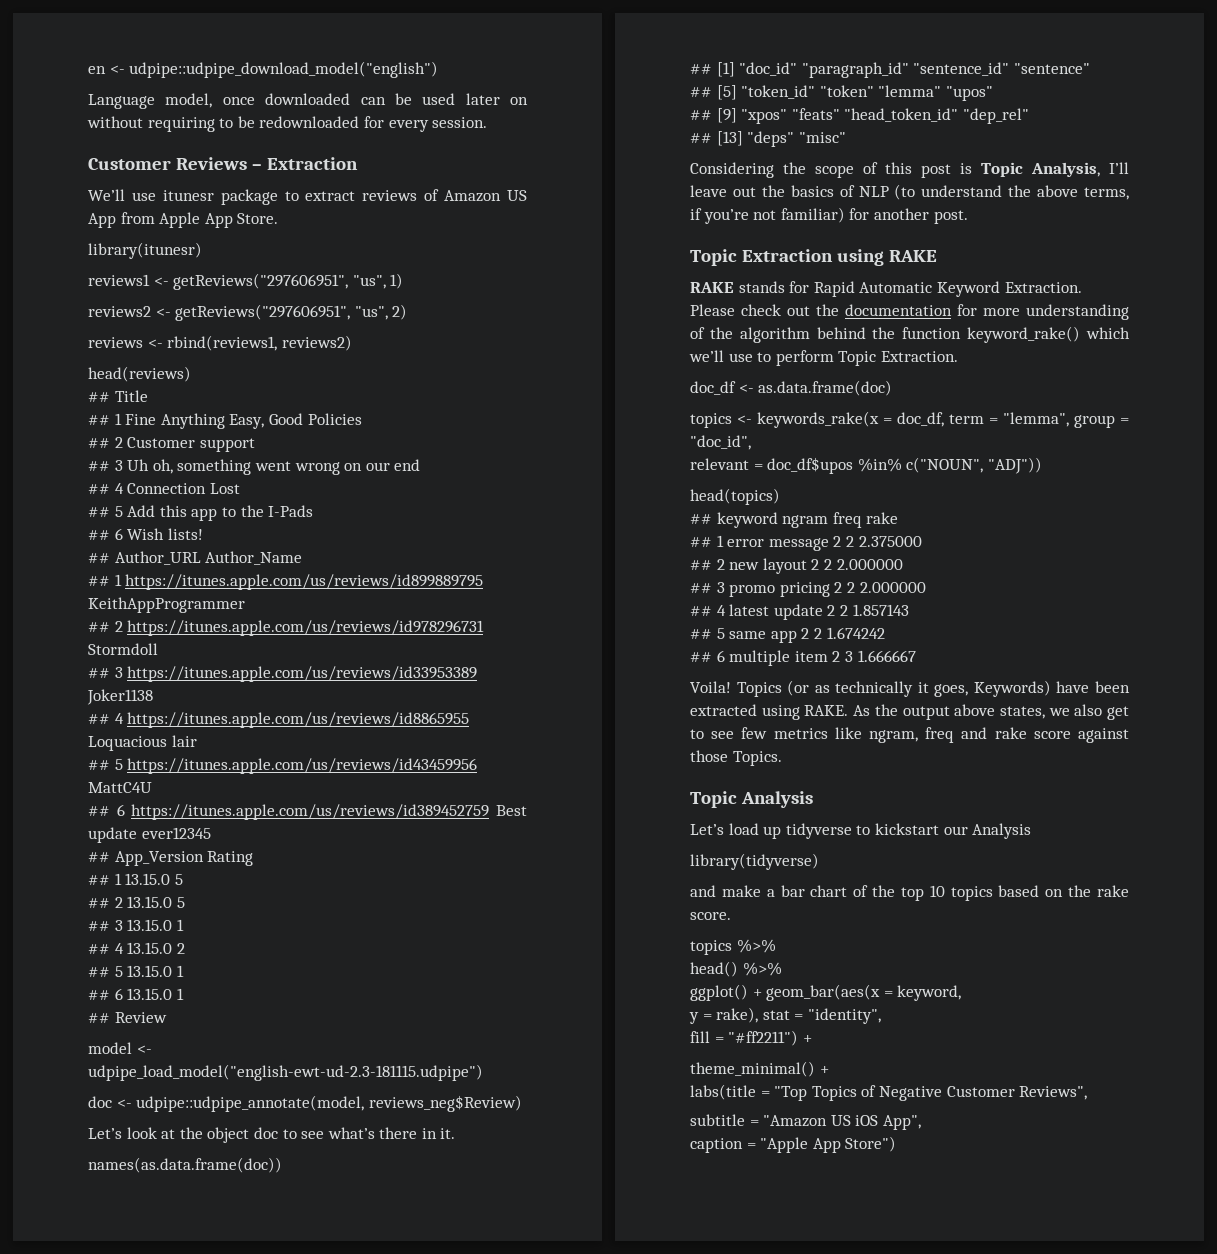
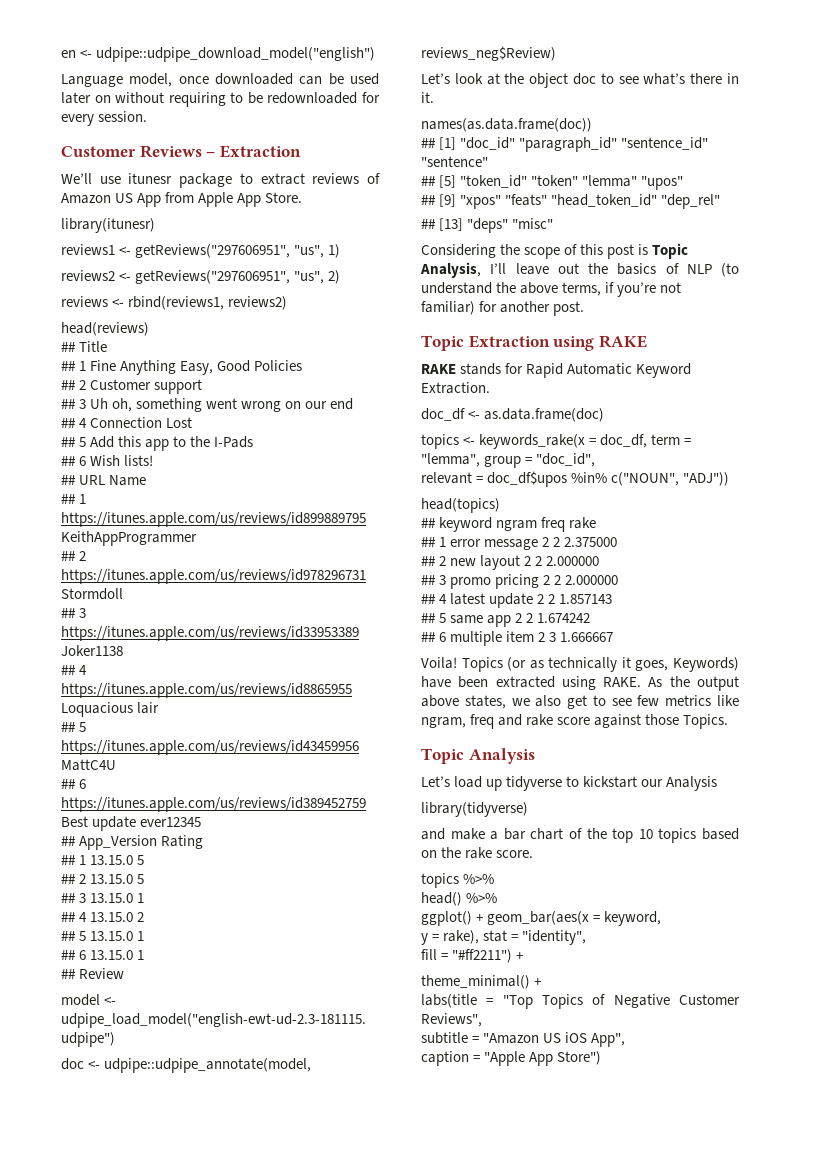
- ## Author_URL Author_Name
+ ## URL Name
- Please check out the documentation for more understanding of the algorithm behind the function keyword_rake() which we’ll use to perform Topic Extraction.

